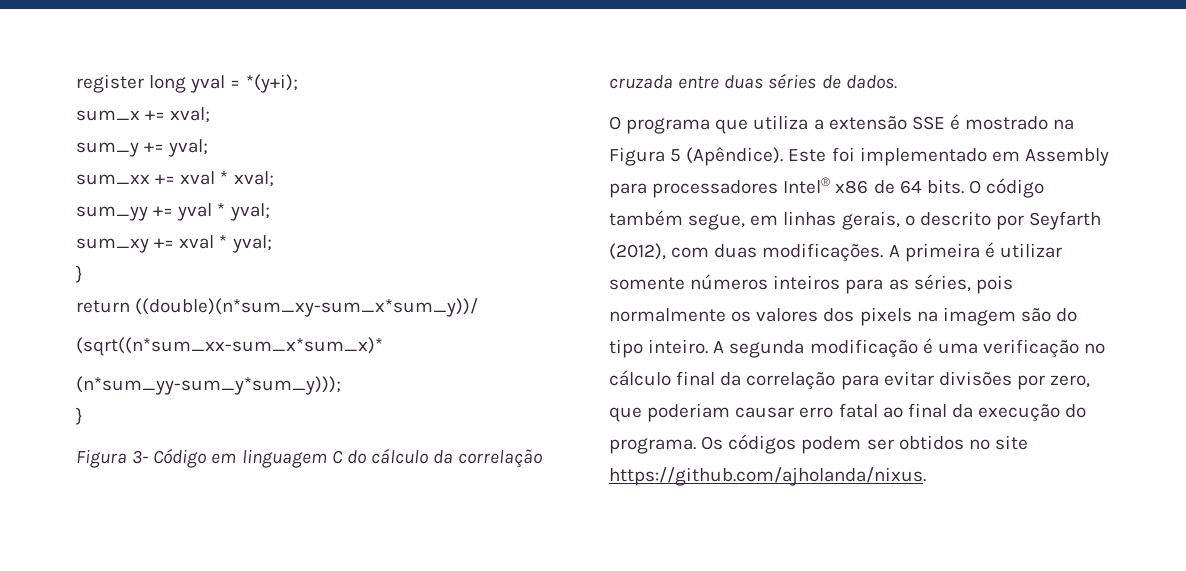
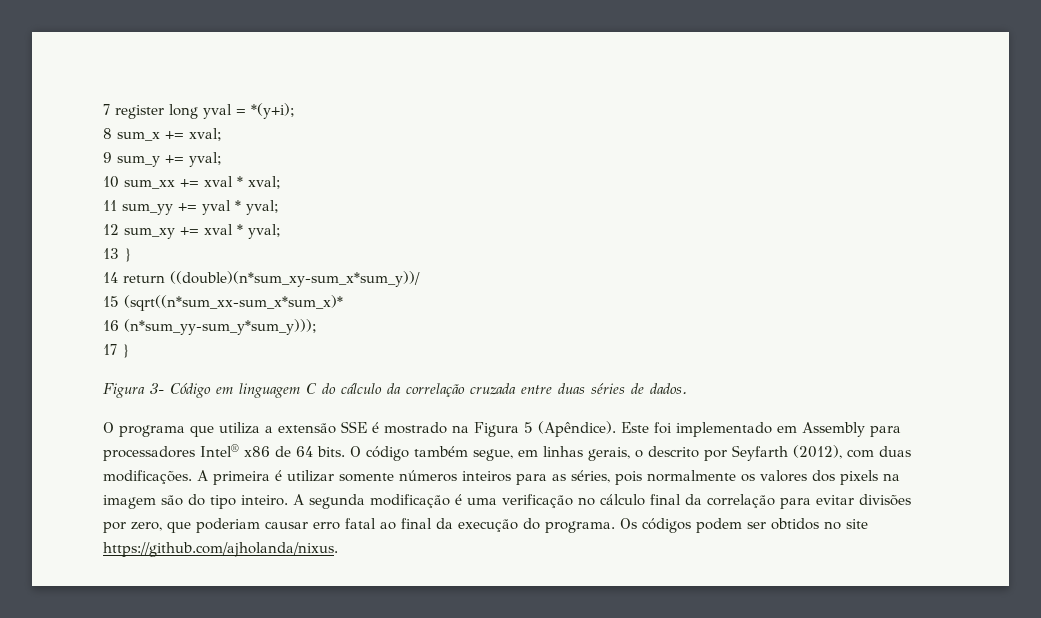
- register long yval = *(y+i);
+ 7 register long yval = *(y+i);
- sum_x += xval;
+ 8 sum_x += xval;
- sum_y += yval;
+ 9 sum_y += yval;
- sum_xx += xval * xval;
+ 10 sum_xx += xval * xval;
- sum_yy += yval * yval;
+ 11 sum_yy += yval * yval;
- sum_xy += xval * yval;
- }
- return ((double)(n*sum_xy-sum_x*sum_y))/
+ 12 sum_xy += xval * yval;
+ 13 }
+ 14 return ((double)(n*sum_xy-sum_x*sum_y))/
- (sqrt((n*sum_xx-sum_x*sum_x)*
+ 15 (sqrt((n*sum_xx-sum_x*sum_x)*
- (n*sum_yy-sum_y*sum_y)));
- }
+ 16 (n*sum_yy-sum_y*sum_y)));
+ 17 }

